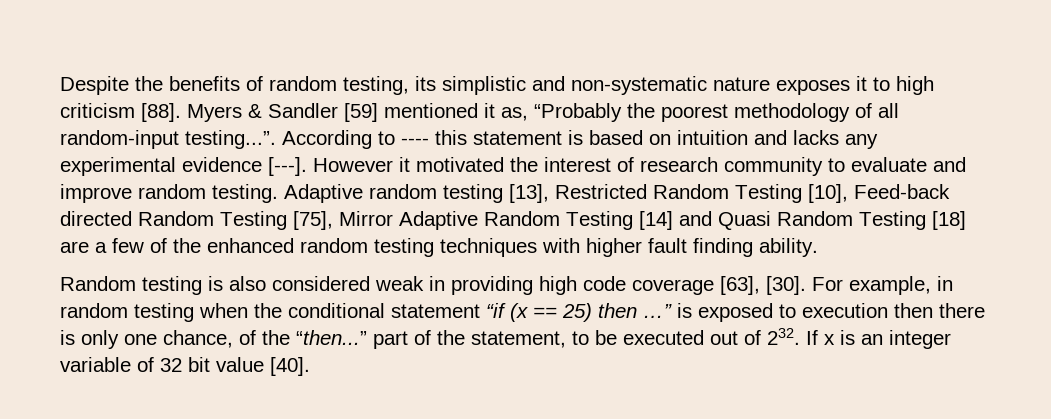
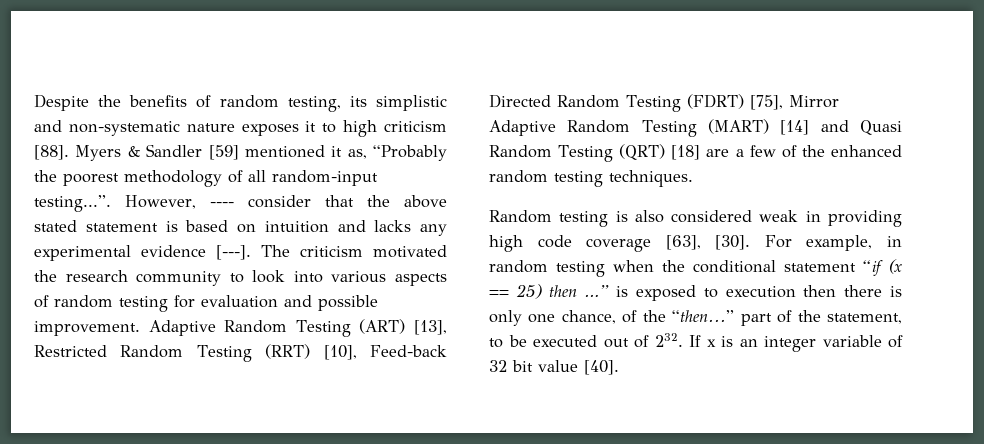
- Myers & Sandler [59] mentioned it as, “Probably the poorest methodology of all random-input testing...”. According to ---- this statement is based on intuition and lacks any experimental evidence [---].
+ Myers & Sandler [59] mentioned it as, “Probably the poorest methodology of all random-input testing...”. However, ---- consider that the above stated statement is based on intuition and lacks any experimental evidence [---].
- However it motivated the interest of research community to evaluate and improve random testing. Adaptive random testing [13], Restricted Random Testing [10], Feed-back directed Random Testing [75], Mirror Adaptive Random Testing [14] and Quasi Random Testing [18] are a few of the enhanced random testing techniques with higher fault finding ability.
+ The criticism motivated the research community to look into various aspects of random testing for evaluation and possible improvement. Adaptive Random Testing (ART) [13], Restricted Random Testing (RRT) [10], Feed-back Directed Random Testing (FDRT) [75], Mirror Adaptive Random Testing (MART) [14] and Quasi Random Testing (QRT) [18] are a few of the enhanced random testing techniques.

